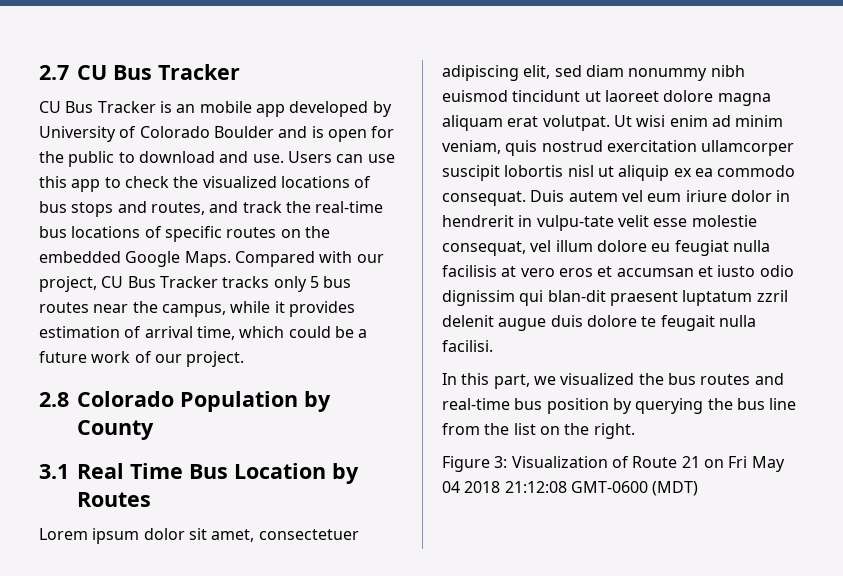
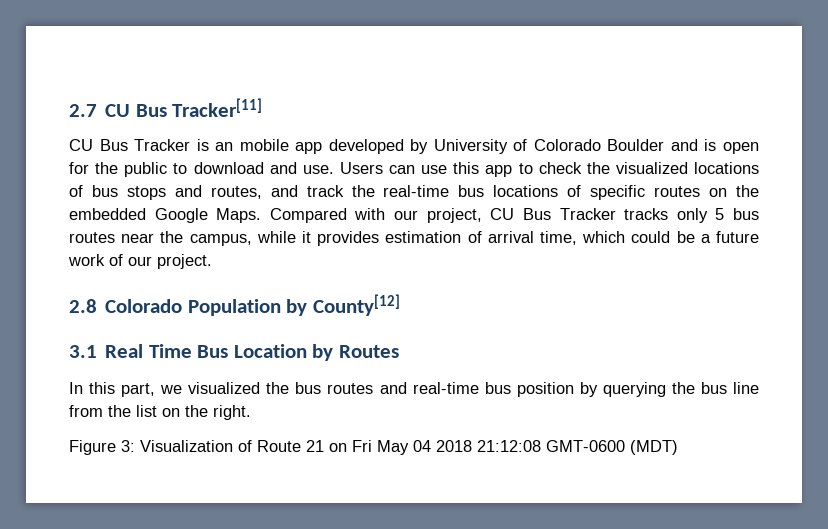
- 2.7 CU Bus Tracker
+ 2.7 CU Bus Tracker[11]
- 2.8 Colorado Population by County
+ 2.8 Colorado Population by County[12]
- Lorem ipsum dolor sit amet, consectetuer adipiscing elit, sed diam nonummy nibh euismod tincidunt ut laoreet dolore magna aliquam erat volutpat. Ut wisi enim ad minim veniam, quis nostrud exercitation ullamcorper suscipit lobortis nisl ut aliquip ex ea commodo consequat. Duis autem vel eum iriure dolor in hendrerit in vulpu-tate velit esse molestie consequat, vel illum dolore eu feugiat nulla facilisis at vero eros et accumsan et iusto odio dignissim qui blan-dit praesent luptatum zzril delenit augue duis dolore te feugait nulla facilisi.

